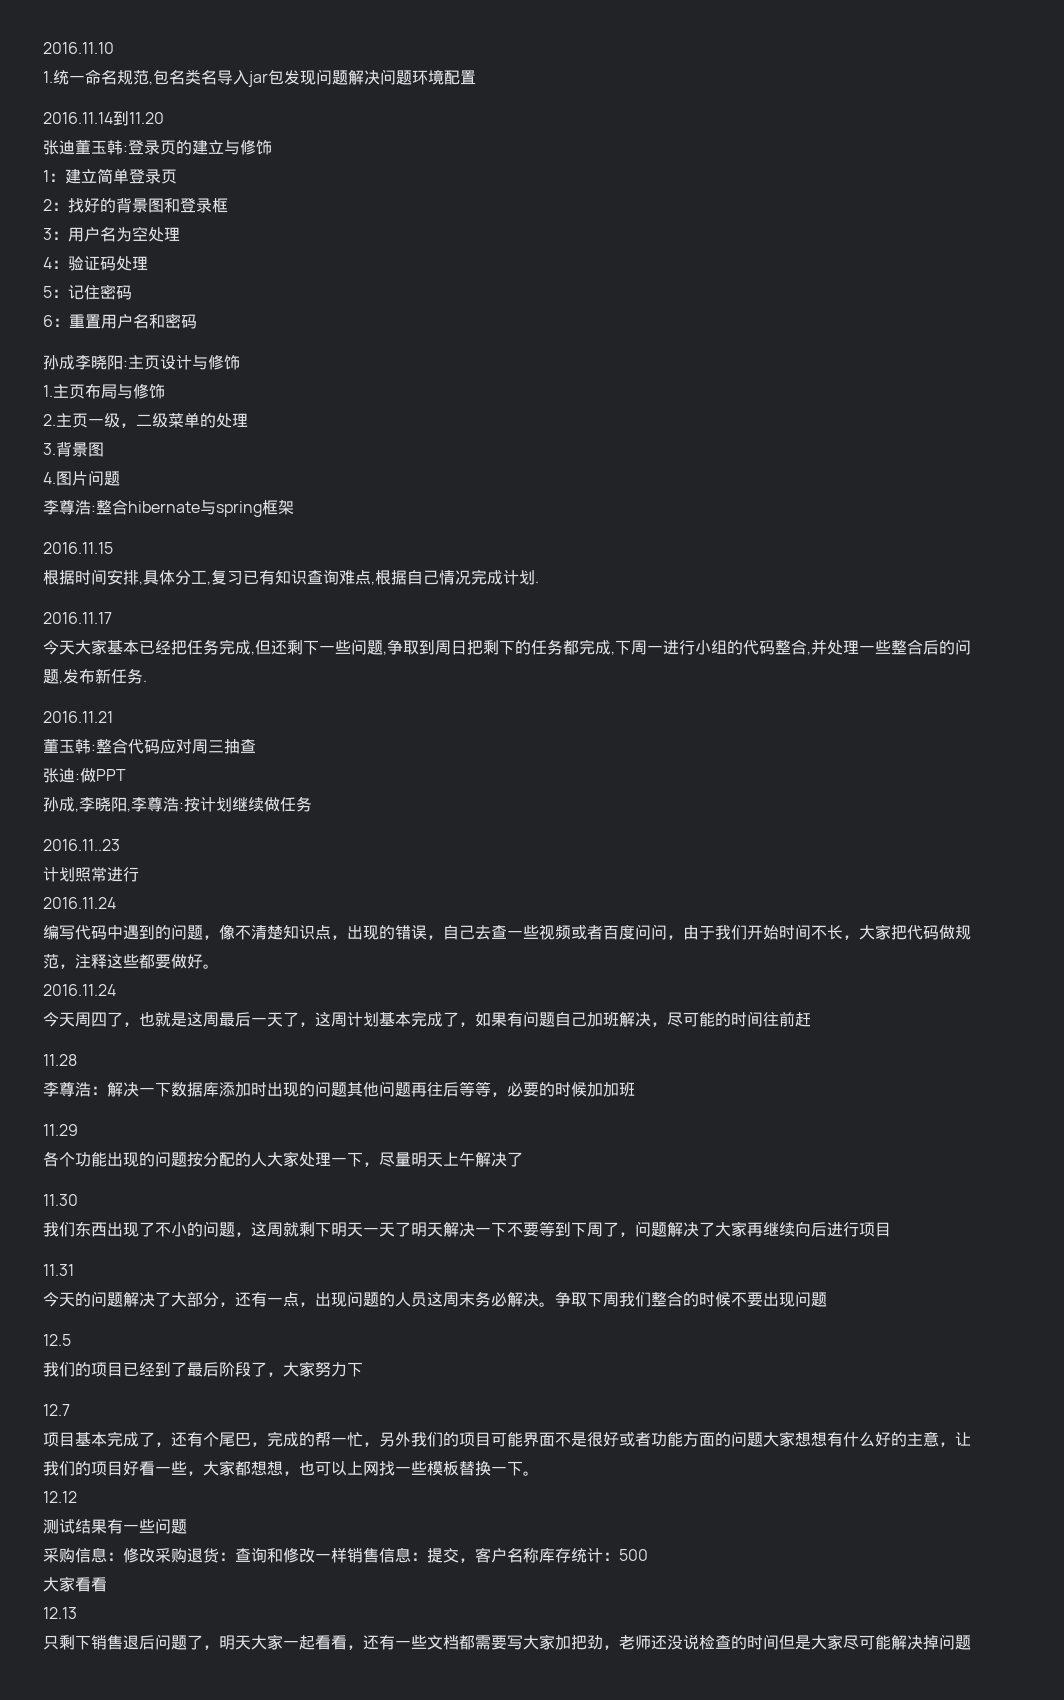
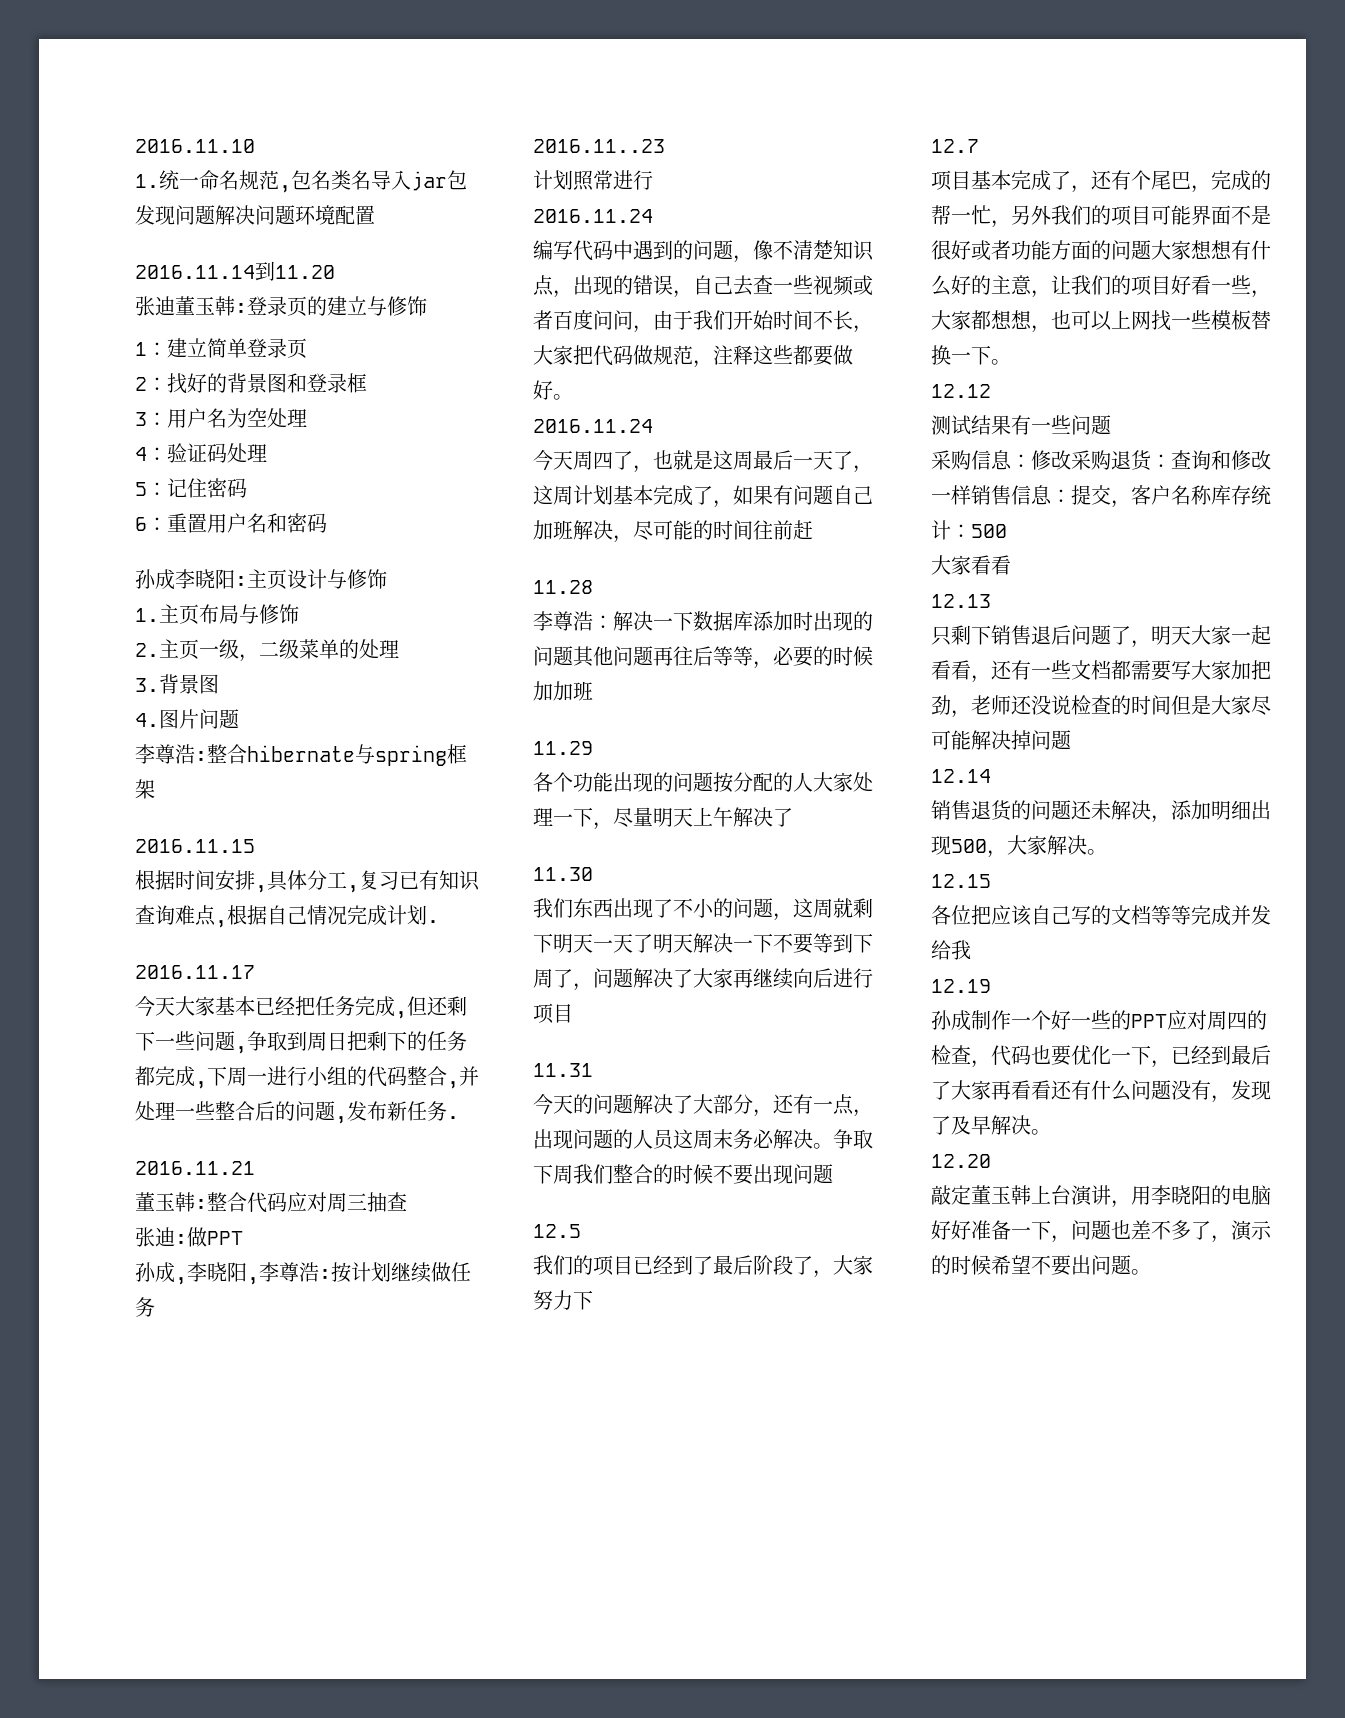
+ 12.14
+ 销售退货的问题还未解决，添加明细出现500，大家解决。
+ 12.15
+ 各位把应该自己写的文档等等完成并发给我
+ 12.19
+ 孙成制作一个好一些的PPT应对周四的检查，代码也要优化一下，已经到最后了大家再看看还有什么问题没有，发现了及早解决。
+ 12.20
+ 敲定董玉韩上台演讲，用李晓阳的电脑好好准备一下，问题也差不多了，演示的时候希望不要出问题。

